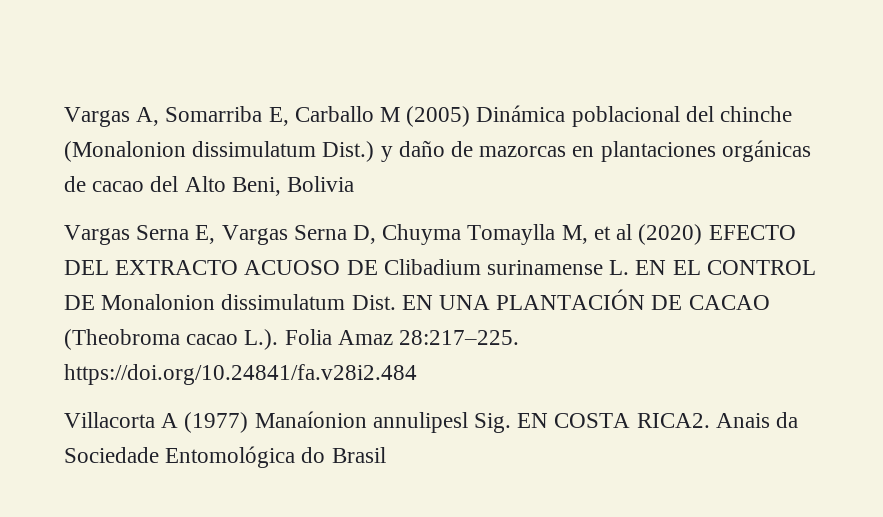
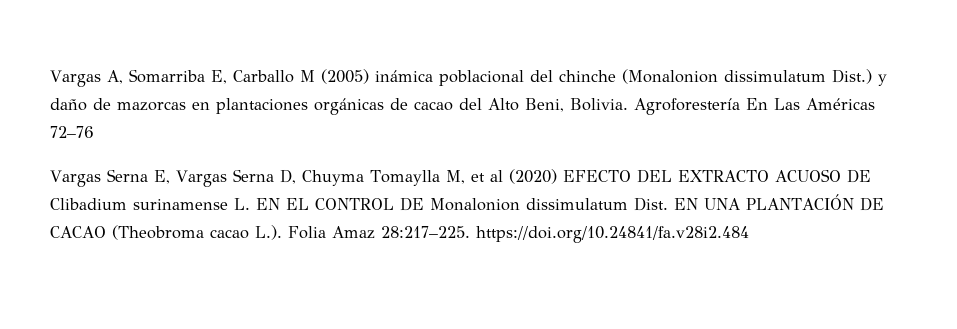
- Vargas A, Somarriba E, Carballo M (2005) Dinámica poblacional del chinche (Monalonion dissimulatum Dist.) y daño de mazorcas en plantaciones orgánicas de cacao del Alto Beni, Bolivia
+ Vargas A, Somarriba E, Carballo M (2005) inámica poblacional del chinche (Monalonion dissimulatum Dist.) y daño de mazorcas en plantaciones orgánicas de cacao del Alto Beni, Bolivia. Agroforestería En Las Américas 72–76
- Villacorta A (1977) Manaíonion annulipesl Sig. EN COSTA RICA2. Anais da Sociedade Entomológica do Brasil

